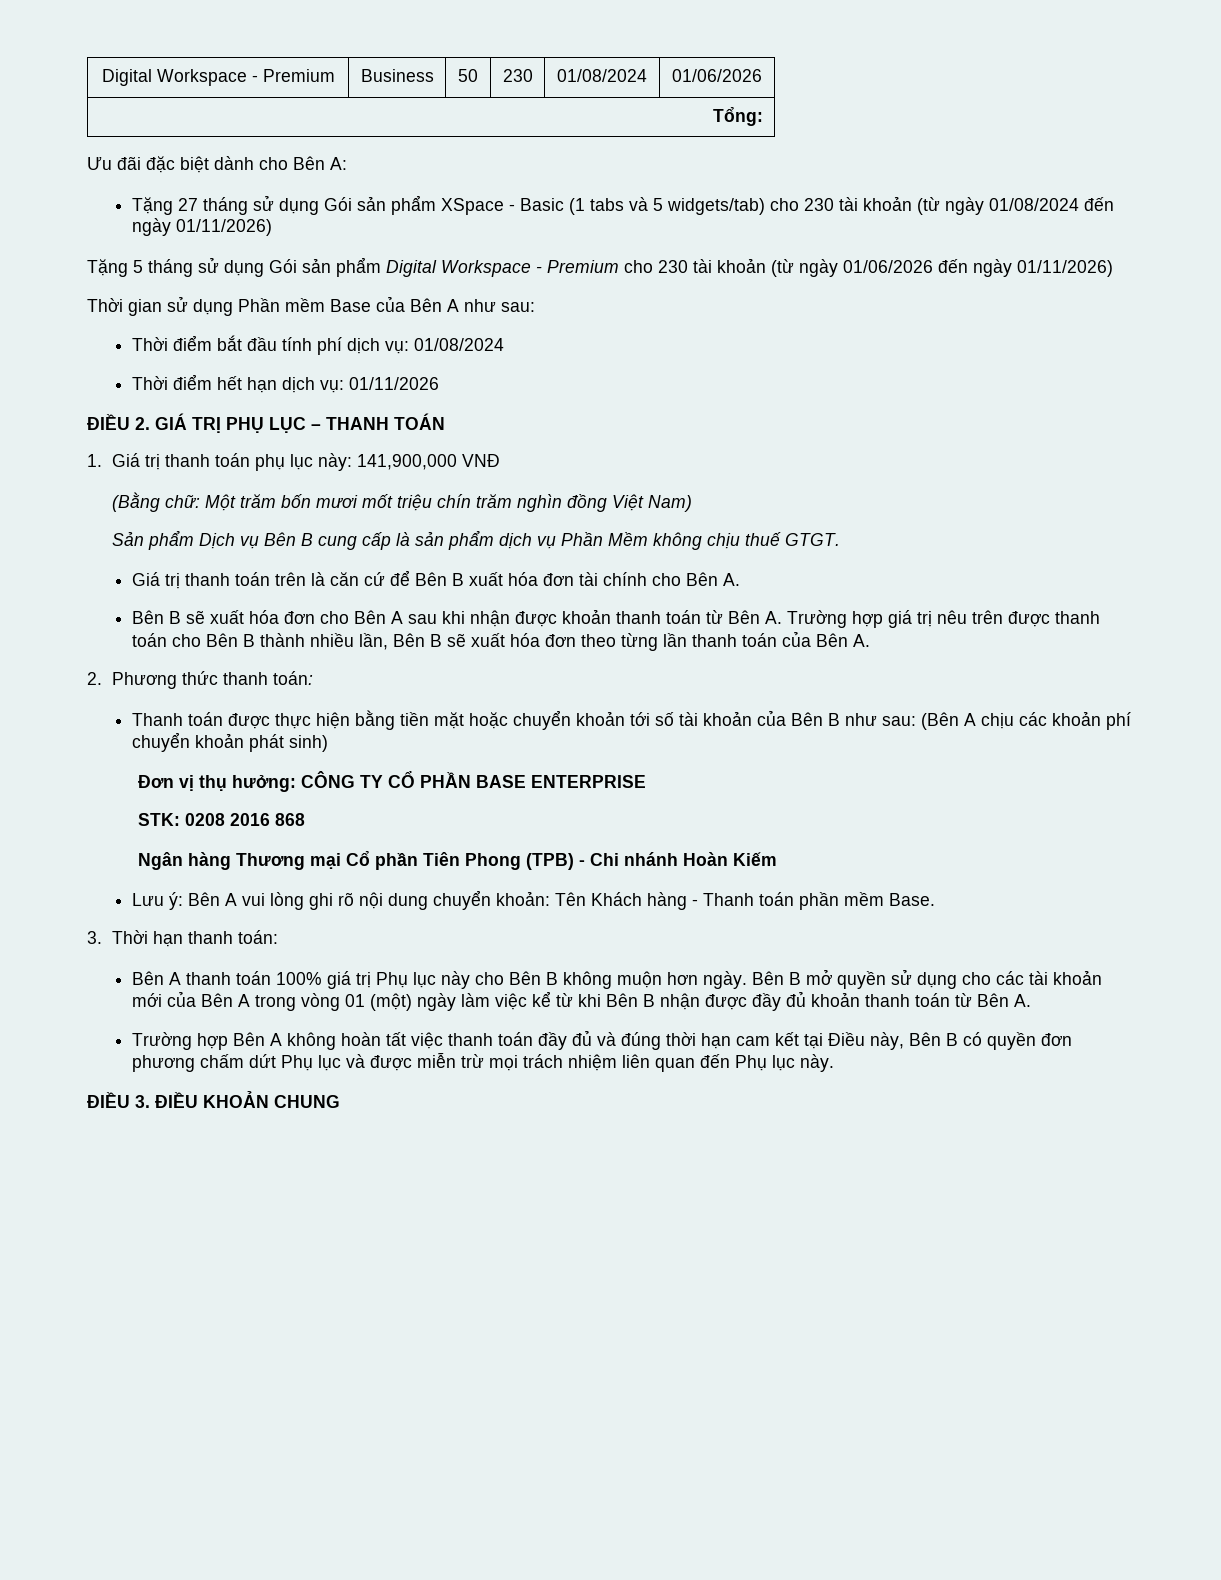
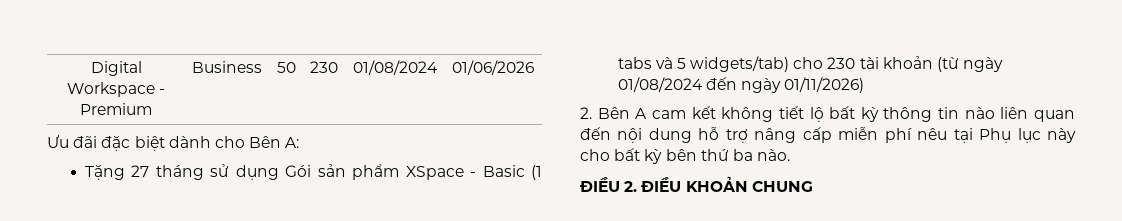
- Tổng:
- Tặng 5 tháng sử dụng Gói sản phẩm Digital Workspace - Premium cho 230 tài khoản (từ ngày 01/06/2026 đến ngày 01/11/2026)
- Thời gian sử dụng Phần mềm Base của Bên A như sau:
- Thời điểm bắt đầu tính phí dịch vụ: 01/08/2024
- Thời điểm hết hạn dịch vụ: 01/11/2026
- ĐIỀU 2. GIÁ TRỊ PHỤ LỤC – THANH TOÁN
- 1. Giá trị thanh toán phụ lục này: 141,900,000 VNĐ
- (Bằng chữ: Một trăm bốn mươi mốt triệu chín trăm nghìn đồng Việt Nam)
- Sản phẩm Dịch vụ Bên B cung cấp là sản phẩm dịch vụ Phần Mềm không chịu thuế GTGT.
- Giá trị thanh toán trên là căn cứ để Bên B xuất hóa đơn tài chính cho Bên A.
- Bên B sẽ xuất hóa đơn cho Bên A sau khi nhận được khoản thanh toán từ Bên A. Trường hợp giá trị nêu trên được thanh toán cho Bên B thành nhiều lần, Bên B sẽ xuất hóa đơn theo từng lần thanh toán của Bên A.
- 2. Phương thức thanh toán:
- Thanh toán được thực hiện bằng tiền mặt hoặc chuyển khoản tới số tài khoản của Bên B như sau: (Bên A chịu các khoản phí chuyển khoản phát sinh)
- Đơn vị thụ hưởng: CÔNG TY CỔ PHẦN BASE ENTERPRISE
- STK: 0208 2016 868
- Ngân hàng Thương mại Cổ phần Tiên Phong (TPB) - Chi nhánh Hoàn Kiếm
- Lưu ý: Bên A vui lòng ghi rõ nội dung chuyển khoản: Tên Khách hàng - Thanh toán phần mềm Base.
- 3. Thời hạn thanh toán:
- Bên A thanh toán 100% giá trị Phụ lục này cho Bên B không muộn hơn ngày. Bên B mở quyền sử dụng cho các tài khoản mới của Bên A trong vòng 01 (một) ngày làm việc kể từ khi Bên B nhận được đầy đủ khoản thanh toán từ Bên A.
- Trường hợp Bên A không hoàn tất việc thanh toán đầy đủ và đúng thời hạn cam kết tại Điều này, Bên B có quyền đơn phương chấm dứt Phụ lục và được miễn trừ mọi trách nhiệm liên quan đến Phụ lục này.
- ĐIỀU 3. ĐIỀU KHOẢN CHUNG
+ 2. Bên A cam kết không tiết lộ bất kỳ thông tin nào liên quan đến nội dung hỗ trợ nâng cấp miễn phí nêu tại Phụ lục này cho bất kỳ bên thứ ba nào.
+ ĐIỀU 2. ĐIỀU KHOẢN CHUNG

